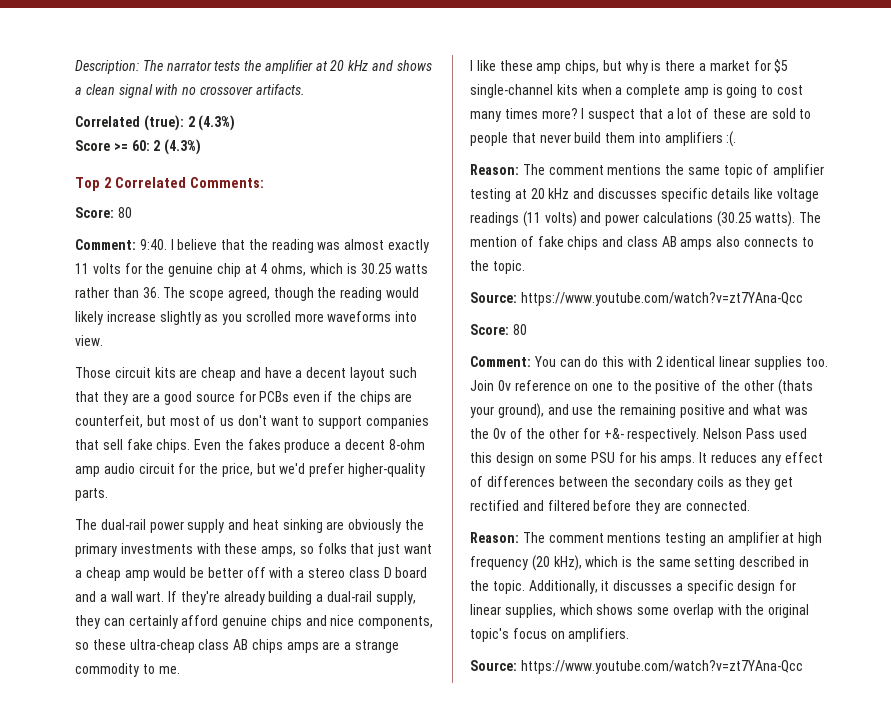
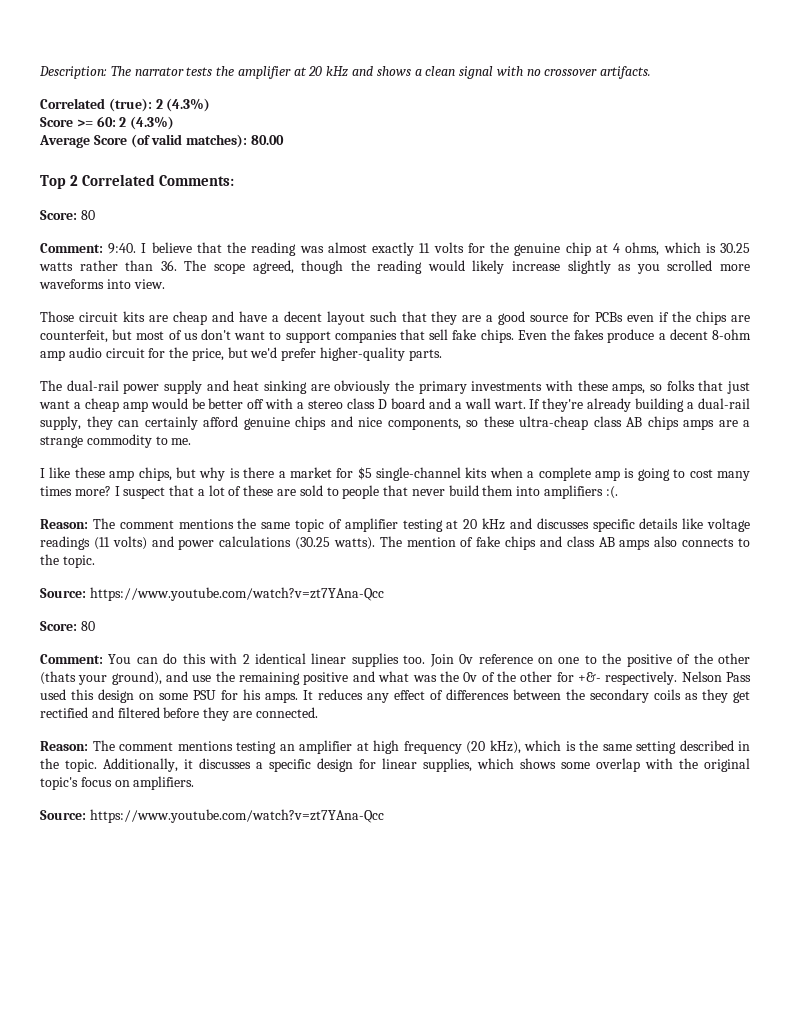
+ Average Score (of valid matches): 80.00

